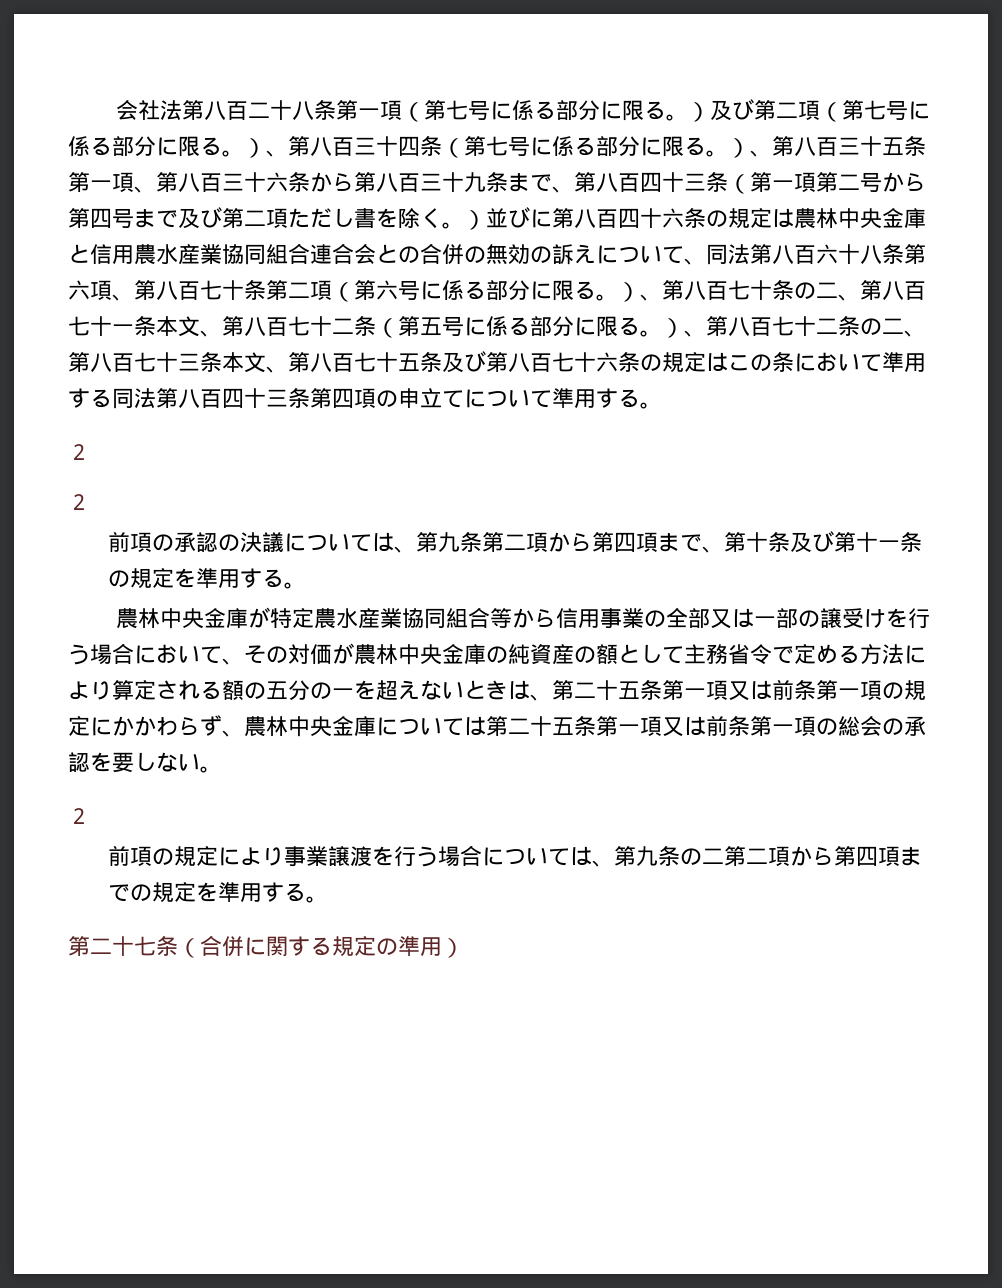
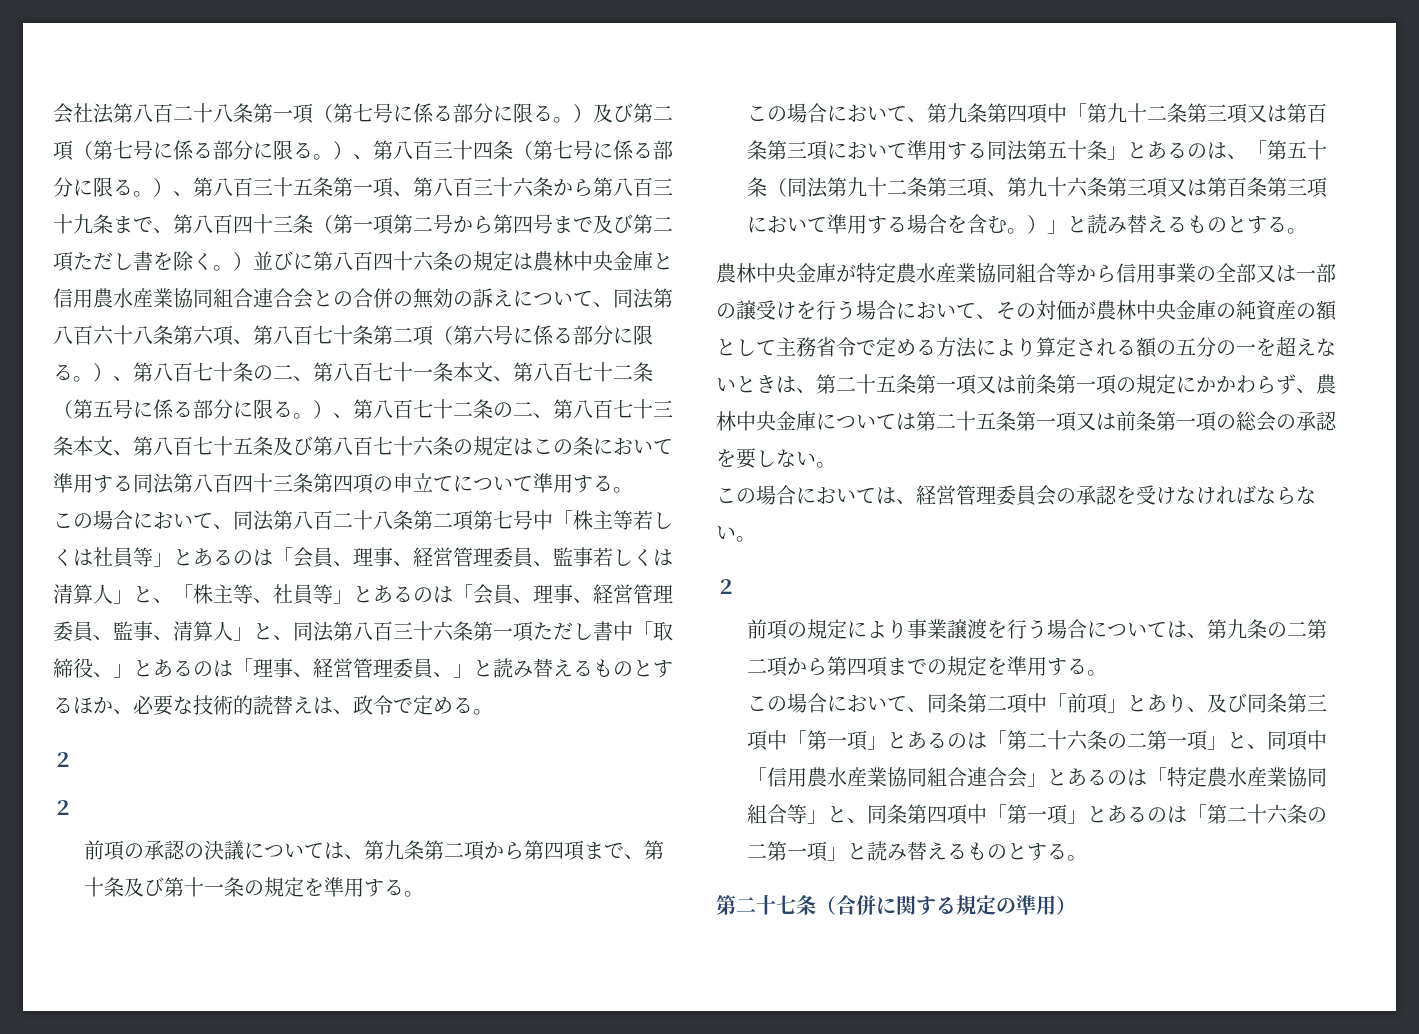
+ この場合において、同法第八百二十八条第二項第七号中「株主等若しくは社員等」とあるのは「会員、理事、経営管理委員、監事若しくは清算人」と、「株主等、社員等」とあるのは「会員、理事、経営管理委員、監事、清算人」と、同法第八百三十六条第一項ただし書中「取締役、」とあるのは「理事、経営管理委員、」と読み替えるものとするほか、必要な技術的読替えは、政令で定める。
+ この場合において、第九条第四項中「第九十二条第三項又は第百条第三項において準用する同法第五十条」とあるのは、「第五十条（同法第九十二条第三項、第九十六条第三項又は第百条第三項において準用する場合を含む。）」と読み替えるものとする。
+ この場合においては、経営管理委員会の承認を受けなければならない。
+ この場合において、同条第二項中「前項」とあり、及び同条第三項中「第一項」とあるのは「第二十六条の二第一項」と、同項中「信用農水産業協同組合連合会」とあるのは「特定農水産業協同組合等」と、同条第四項中「第一項」とあるのは「第二十六条の二第一項」と読み替えるものとする。

